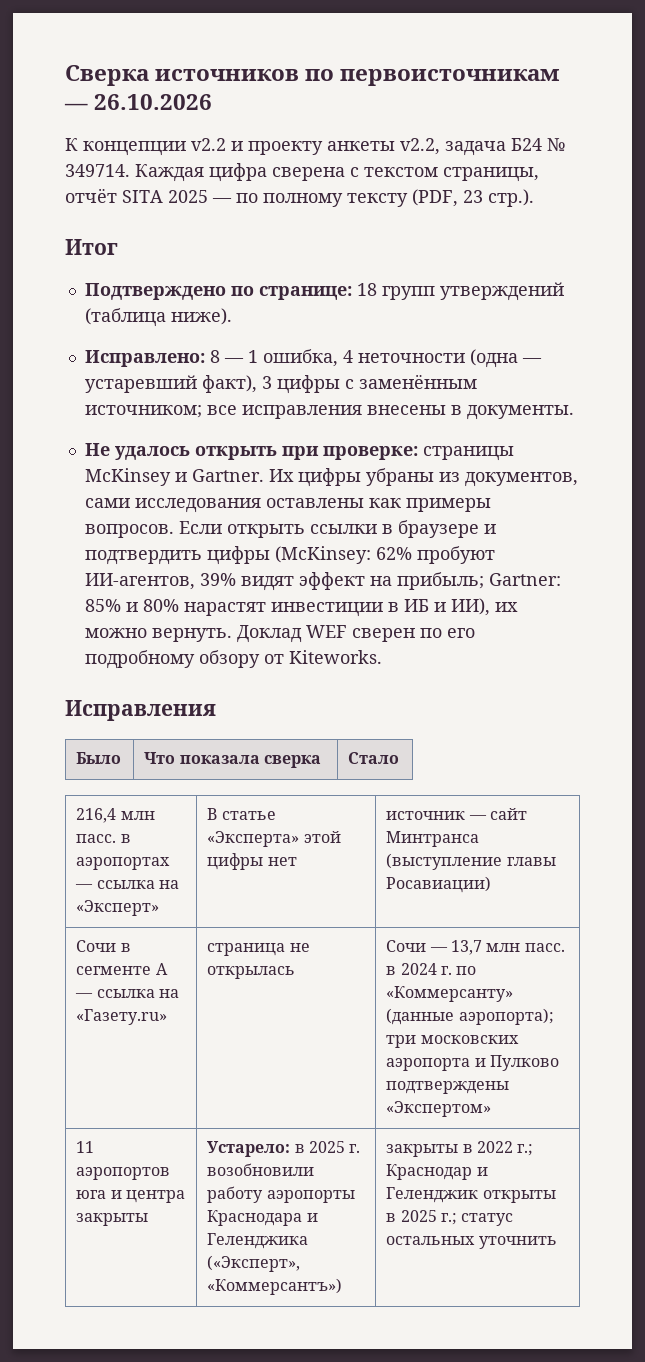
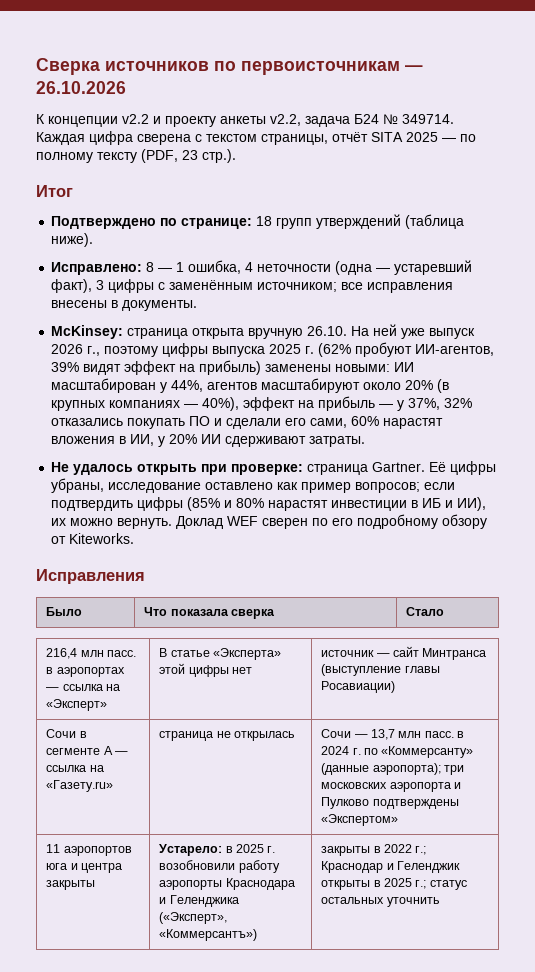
- Не удалось открыть при проверке: страницы McKinsey и Gartner. Их цифры убраны из документов, сами исследования оставлены как примеры вопросов. Если открыть ссылки в браузере и подтвердить цифры (McKinsey: 62% пробуют ИИ-агентов, 39% видят эффект на прибыль; Gartner: 85% и 80% нарастят инвестиции в ИБ и ИИ), их можно вернуть.
+ McKinsey: страница открыта вручную 26.10. На ней уже выпуск 2026 г., поэтому цифры выпуска 2025 г. (62% пробуют ИИ-агентов, 39% видят эффект на прибыль) заменены новыми: ИИ масштабирован у 44%, агентов масштабируют около 20% (в крупных компаниях — 40%), эффект на прибыль — у 37%, 32% отказались покупать ПО и сделали его сами, 60% нарастят вложения в ИИ, у 20% ИИ сдерживают затраты.
+ Не удалось открыть при проверке: страница Gartner. Её цифры убраны, исследование оставлено как пример вопросов; если подтвердить цифры (85% и 80% нарастят инвестиции в ИБ и ИИ), их можно вернуть.

